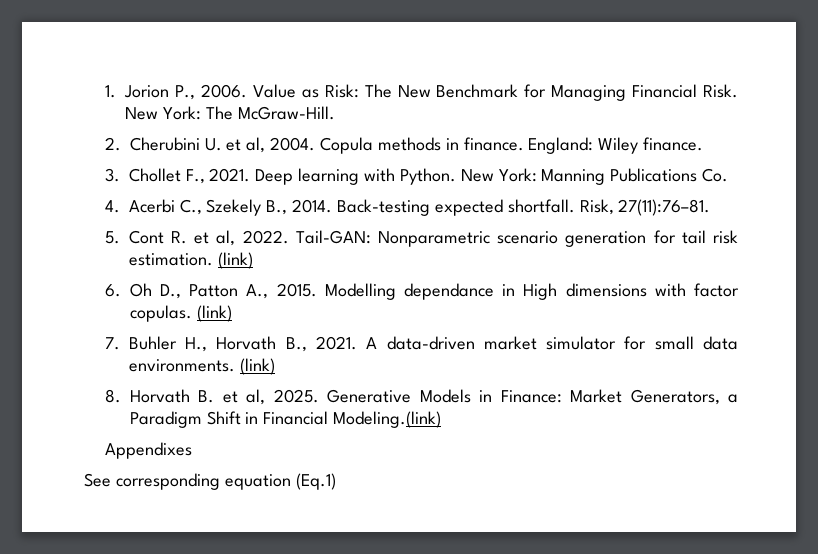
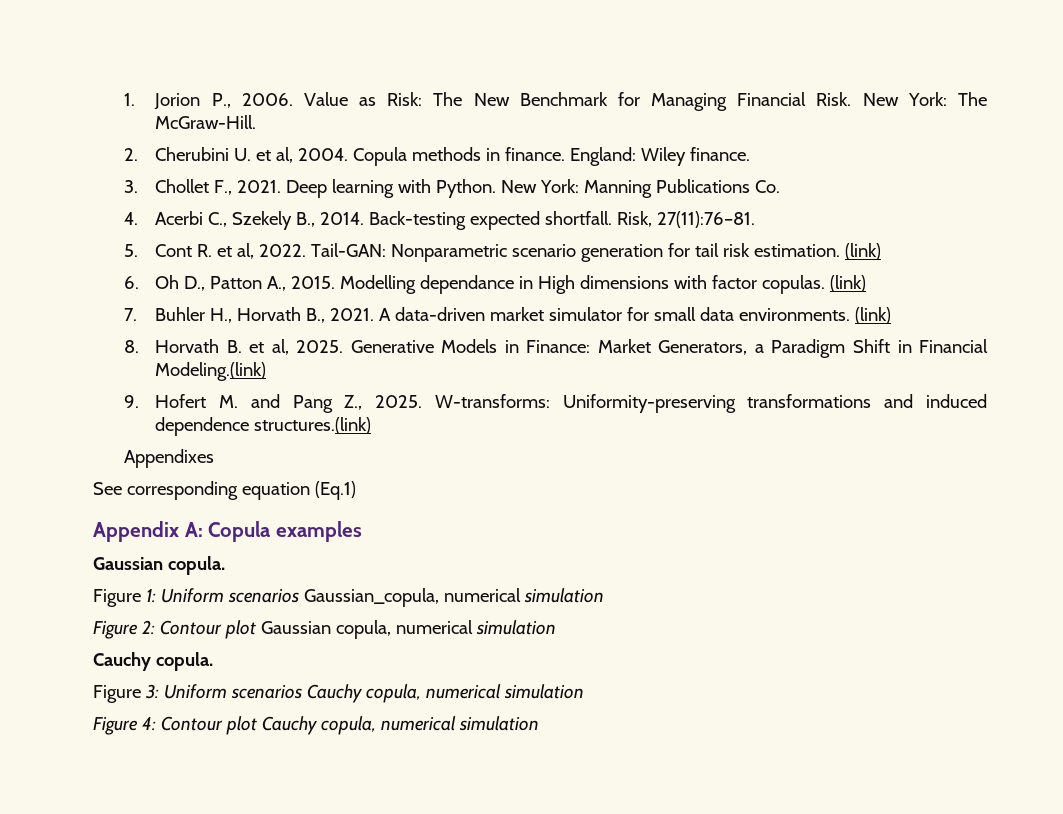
+ 9. Hofert M. and Pang Z., 2025. W-transforms: Uniformity-preserving transformations and induced dependence structures.(link)
+ Appendix A: Copula examples
+ Gaussian copula.
+ Figure 1: Uniform scenarios Gaussian_copula, numerical simulation
+ Figure 2: Contour plot Gaussian copula, numerical simulation
+ Cauchy copula.
+ Figure 3: Uniform scenarios Cauchy copula, numerical simulation
+ Figure 4: Contour plot Cauchy copula, numerical simulation

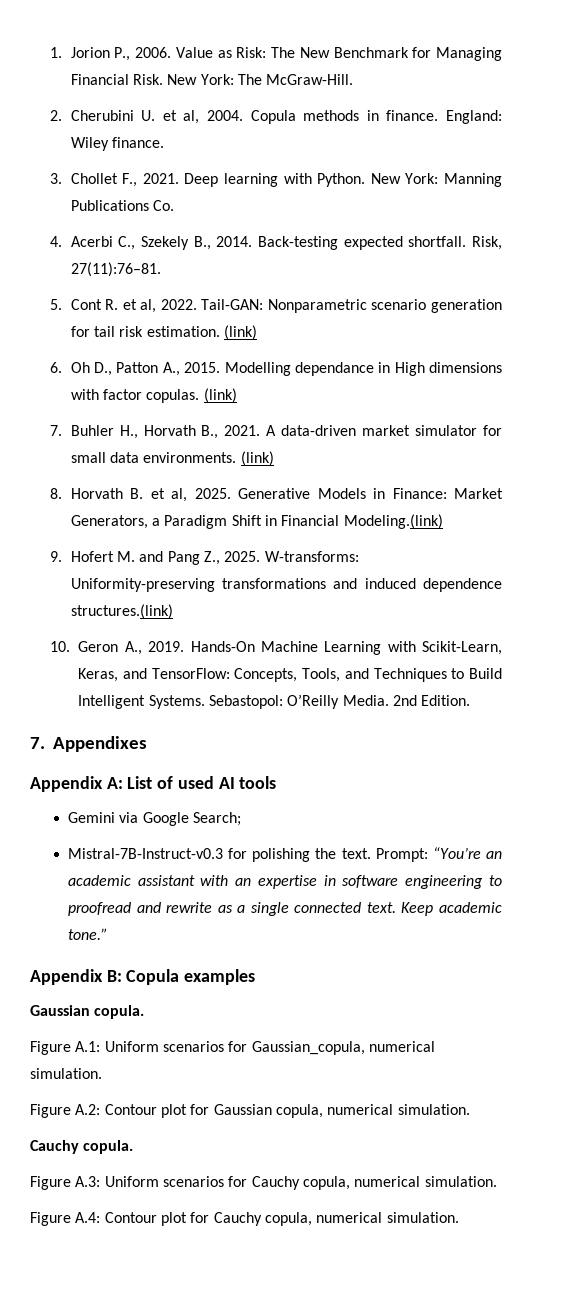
- Appendixes
- See corresponding equation (Eq.1)
- Appendix A: Copula examples
+ 10. Geron A., 2019. Hands-On Machine Learning with Scikit-Learn, Keras, and TensorFlow: Concepts, Tools, and Techniques to Build Intelligent Systems. Sebastopol: O’Reilly Media. 2nd Edition.
+ 7. Appendixes
+ Appendix A: List of used AI tools
+ Gemini via Google Search;
+ Mistral-7B-Instruct-v0.3 for polishing the text. Prompt: “You’re an academic assistant with an expertise in software engineering to proofread and rewrite as a single connected text. Keep academic tone.”
+ Appendix B: Copula examples
- Figure 1: Uniform scenarios Gaussian_copula, numerical simulation
- Figure 2: Contour plot Gaussian copula, numerical simulation
+ Figure A.1: Uniform scenarios for Gaussian_copula, numerical simulation.
+ Figure A.2: Contour plot for Gaussian copula, numerical simulation.
- Figure 3: Uniform scenarios Cauchy copula, numerical simulation
- Figure 4: Contour plot Cauchy copula, numerical simulation
+ Figure A.3: Uniform scenarios for Cauchy copula, numerical simulation.
+ Figure A.4: Contour plot for Cauchy copula, numerical simulation.

